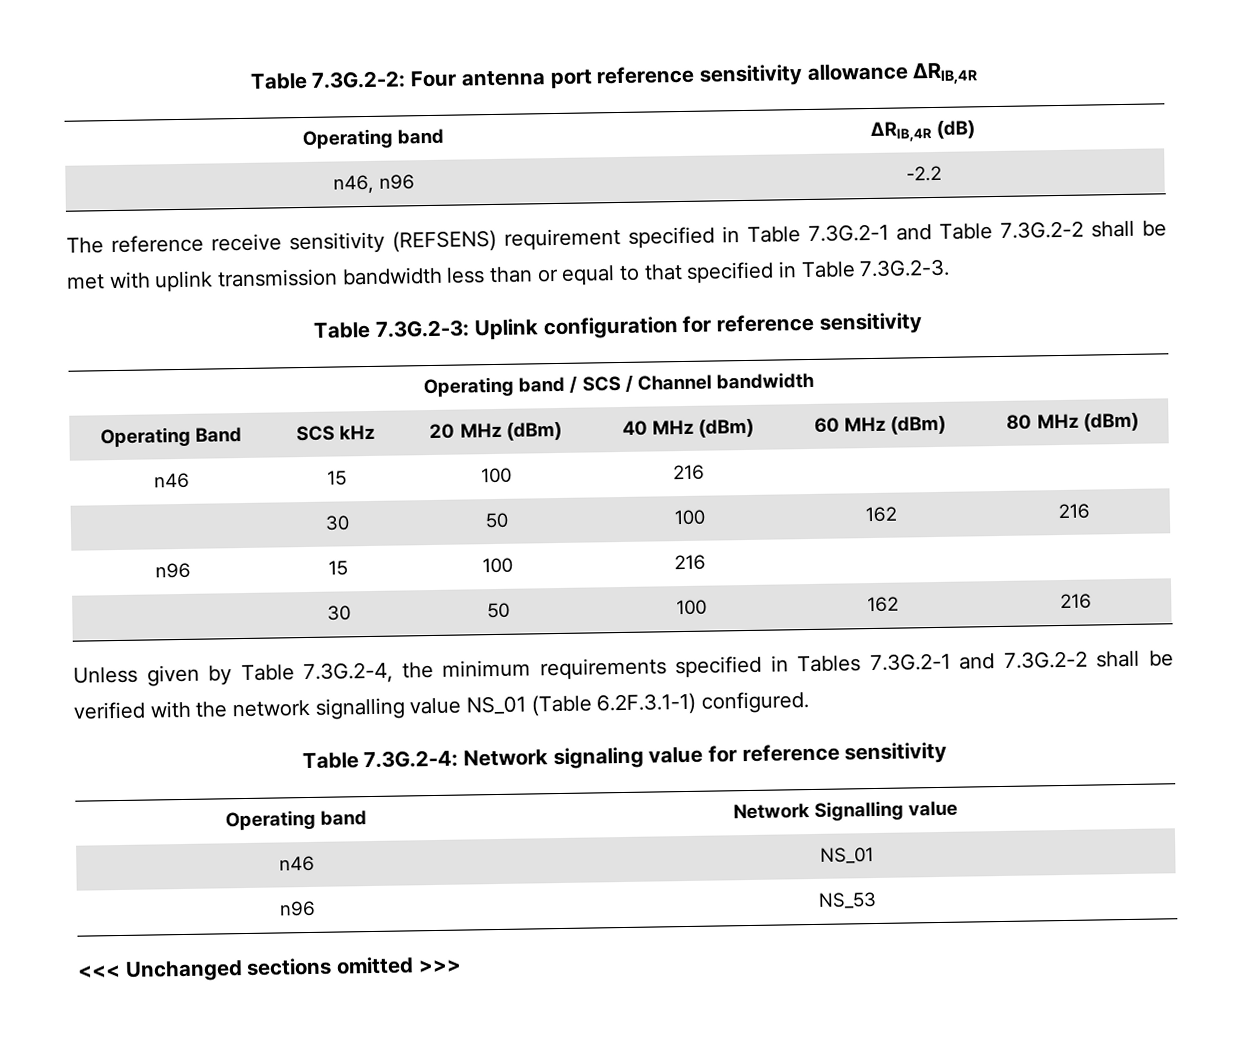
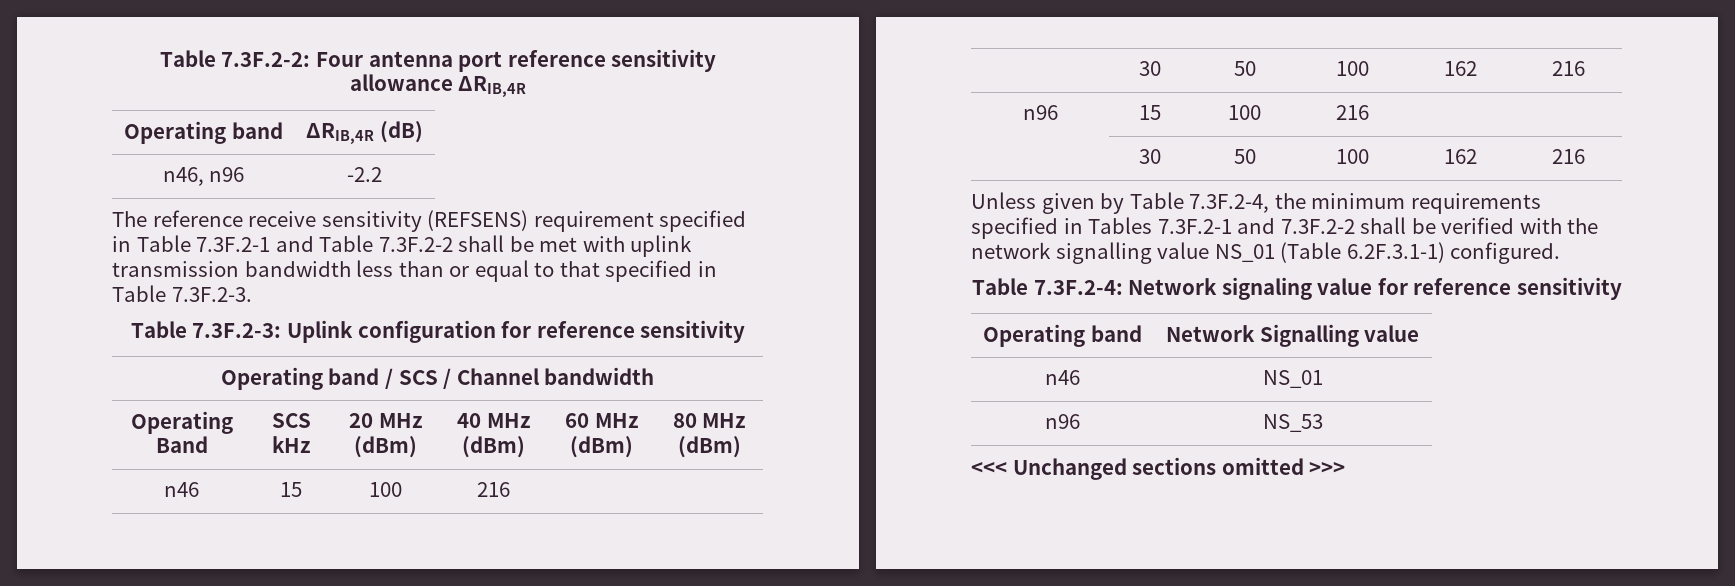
- Table 7.3G.2-2: Four antenna port reference sensitivity allowance ΔRIB,4R
+ Table 7.3F.2-2: Four antenna port reference sensitivity allowance ΔRIB,4R
- The reference receive sensitivity (REFSENS) requirement specified in Table 7.3G.2-1 and Table 7.3G.2-2 shall be met with uplink transmission bandwidth less than or equal to that specified in Table 7.3G.2-3.
- Table 7.3G.2-3: Uplink configuration for reference sensitivity
+ The reference receive sensitivity (REFSENS) requirement specified in Table 7.3F.2-1 and Table 7.3F.2-2 shall be met with uplink transmission bandwidth less than or equal to that specified in Table 7.3F.2-3.
+ Table 7.3F.2-3: Uplink configuration for reference sensitivity
- Unless given by Table 7.3G.2-4, the minimum requirements specified in Tables 7.3G.2-1 and 7.3G.2-2 shall be verified with the network signalling value NS_01 (Table 6.2F.3.1-1) configured.
+ Unless given by Table 7.3F.2-4, the minimum requirements specified in Tables 7.3F.2-1 and 7.3F.2-2 shall be verified with the network signalling value NS_01 (Table 6.2F.3.1-1) configured.
- Table 7.3G.2-4: Network signaling value for reference sensitivity
+ Table 7.3F.2-4: Network signaling value for reference sensitivity

